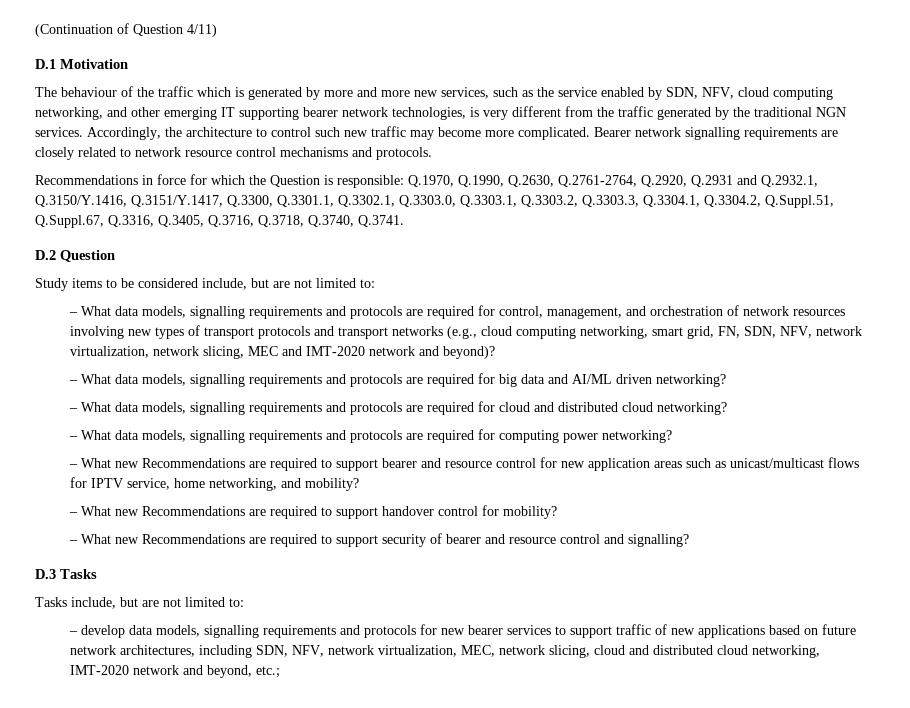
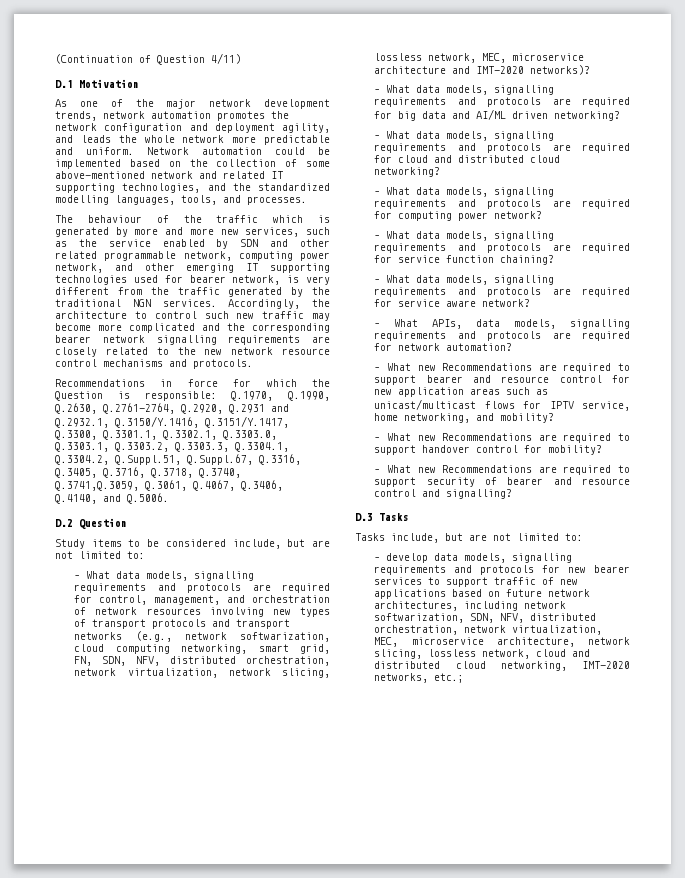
+ As one of the major network development trends, network automation promotes the network configuration and deployment agility, and leads the whole network more predictable and uniform. Network automation could be implemented based on the collection of some above-mentioned network and related IT supporting technologies, and the standardized modelling languages, tools, and processes.
- The behaviour of the traffic which is generated by more and more new services, such as the service enabled by SDN, NFV, cloud computing networking, and other emerging IT supporting bearer network technologies, is very different from the traffic generated by the traditional NGN services.
+ The behaviour of the traffic which is generated by more and more new services, such as the service enabled by SDN and other related programmable network, computing power network, and other emerging IT supporting technologies used for bearer network, is very different from the traffic generated by the traditional NGN services.
- Accordingly, the architecture to control such new traffic may become more complicated. Bearer network signalling requirements are closely related to network resource control mechanisms and protocols.
+ Accordingly, the architecture to control such new traffic may become more complicated and the corresponding bearer network signalling requirements are closely related to the new network resource control mechanisms and protocols.
- Recommendations in force for which the Question is responsible: Q.1970, Q.1990, Q.2630, Q.2761-2764, Q.2920, Q.2931 and Q.2932.1, Q.3150/Y.1416, Q.3151/Y.1417, Q.3300, Q.3301.1, Q.3302.1, Q.3303.0, Q.3303.1, Q.3303.2, Q.3303.3, Q.3304.1, Q.3304.2, Q.Suppl.51, Q.Suppl.67, Q.3316, Q.3405, Q.3716, Q.3718, Q.3740, Q.3741.
+ Recommendations in force for which the Question is responsible: Q.1970, Q.1990, Q.2630, Q.2761-2764, Q.2920, Q.2931 and Q.2932.1, Q.3150/Y.1416, Q.3151/Y.1417, Q.3300, Q.3301.1, Q.3302.1, Q.3303.0, Q.3303.1, Q.3303.2, Q.3303.3, Q.3304.1, Q.3304.2, Q.Suppl.51, Q.Suppl.67, Q.3316, Q.3405, Q.3716, Q.3718, Q.3740, Q.3741,Q.3059, Q.3061, Q.4067, Q.3406, Q.4140, and Q.5006.
- – What data models, signalling requirements and protocols are required for control, management, and orchestration of network resources involving new types of transport protocols and transport networks (e.g., cloud computing networking, smart grid, FN, SDN, NFV, network virtualization, network slicing, MEC and IMT-2020 network and beyond)?
+ – What data models, signalling requirements and protocols are required for control, management, and orchestration of network resources involving new types of transport protocols and transport networks (e.g., network softwarization, cloud computing networking, smart grid, FN, SDN, NFV, distributed orchestration, network virtualization, network slicing, lossless network, MEC, microservice architecture and IMT-2020 networks)?
- – What data models, signalling requirements and protocols are required for computing power networking?
+ – What data models, signalling requirements and protocols are required for computing power network?
+ – What data models, signalling requirements and protocols are required for service function chaining?
+ – What data models, signalling requirements and protocols are required for service aware network?
+ – What APIs, data models, signalling requirements and protocols are required for network automation?
- – develop data models, signalling requirements and protocols for new bearer services to support traffic of new applications based on future network architectures, including SDN, NFV, network virtualization, MEC, network slicing, cloud and distributed cloud networking, IMT-2020 network and beyond, etc.;
+ – develop data models, signalling requirements and protocols for new bearer services to support traffic of new applications based on future network architectures, including network softwarization, SDN, NFV, distributed orchestration, network virtualization, MEC, microservice architecture, network slicing, lossless network, cloud and distributed cloud networking, IMT-2020 networks, etc.;

